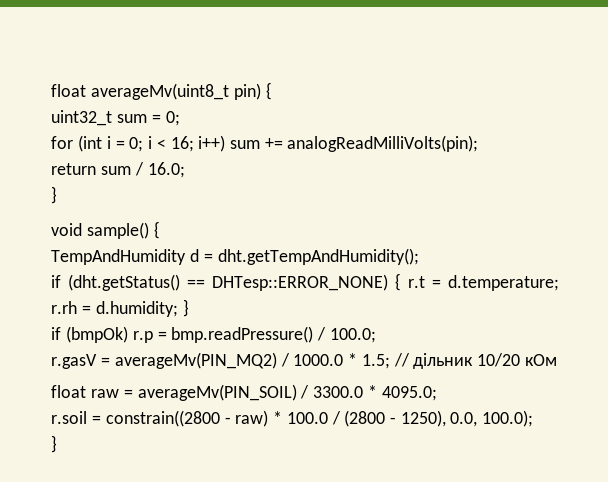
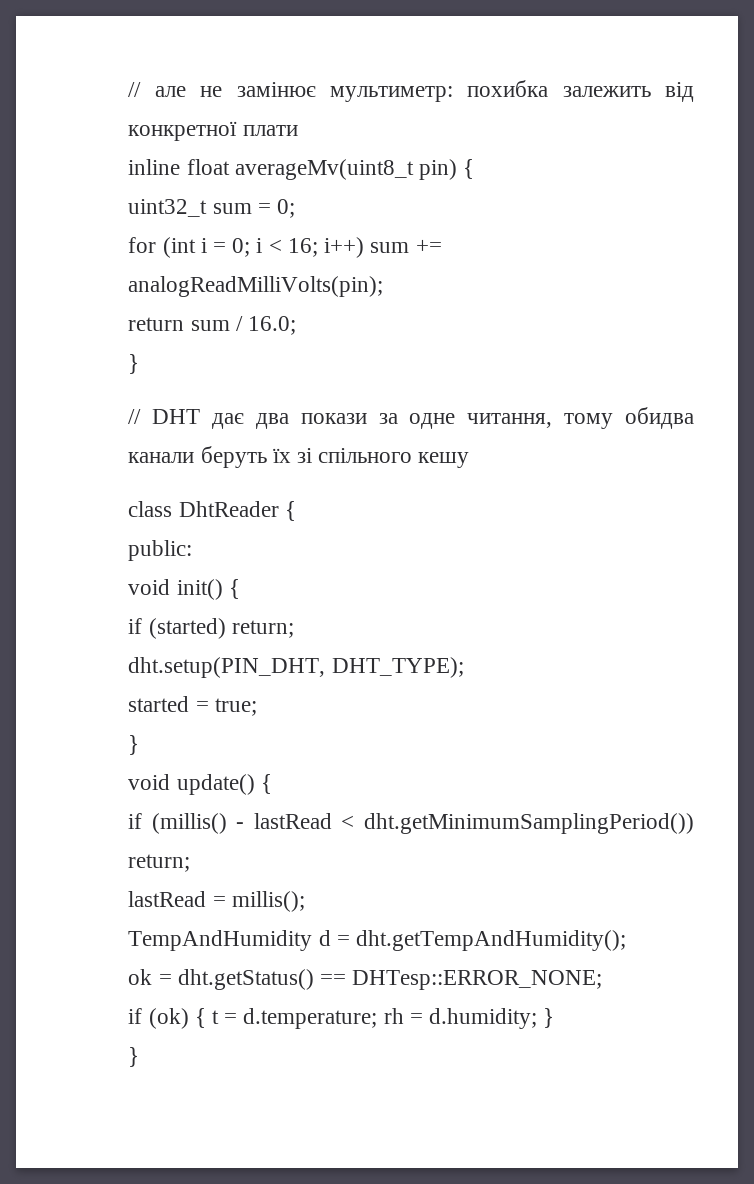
- float averageMv(uint8_t pin) {
+ // але не замінює мультиметр: похибка залежить від конкретної плати
+ inline float averageMv(uint8_t pin) {
- void sample() {
+ // DHT дає два покази за одне читання, тому обидва канали беруть їх зі спільного кешу
+ class DhtReader {
+ public:
+ void init() {
+ if (started) return;
+ dht.setup(PIN_DHT, DHT_TYPE);
+ started = true;
+ }
+ void update() {
+ if (millis() - lastRead < dht.getMinimumSamplingPeriod()) return;
+ lastRead = millis();
  TempAndHumidity d = dht.getTempAndHumidity();
- if (dht.getStatus() == DHTesp::ERROR_NONE) { r.t = d.temperature; r.rh = d.humidity; }
+ ok = dht.getStatus() == DHTesp::ERROR_NONE;
+ if (ok) { t = d.temperature; rh = d.humidity; }
- if (bmpOk) r.p = bmp.readPressure() / 100.0;
- r.gasV = averageMv(PIN_MQ2) / 1000.0 * 1.5; // дільник 10/20 кОм
- float raw = averageMv(PIN_SOIL) / 3300.0 * 4095.0;
- r.soil = constrain((2800 - raw) * 100.0 / (2800 - 1250), 0.0, 100.0);

